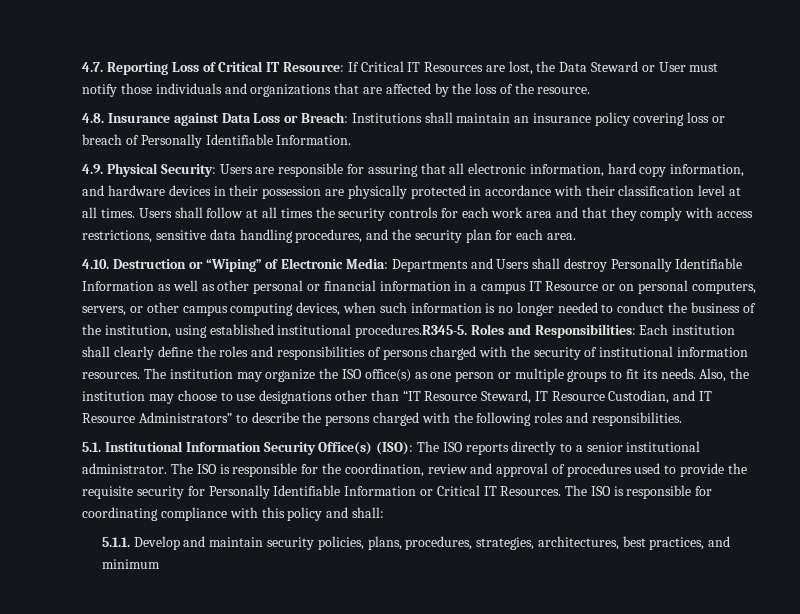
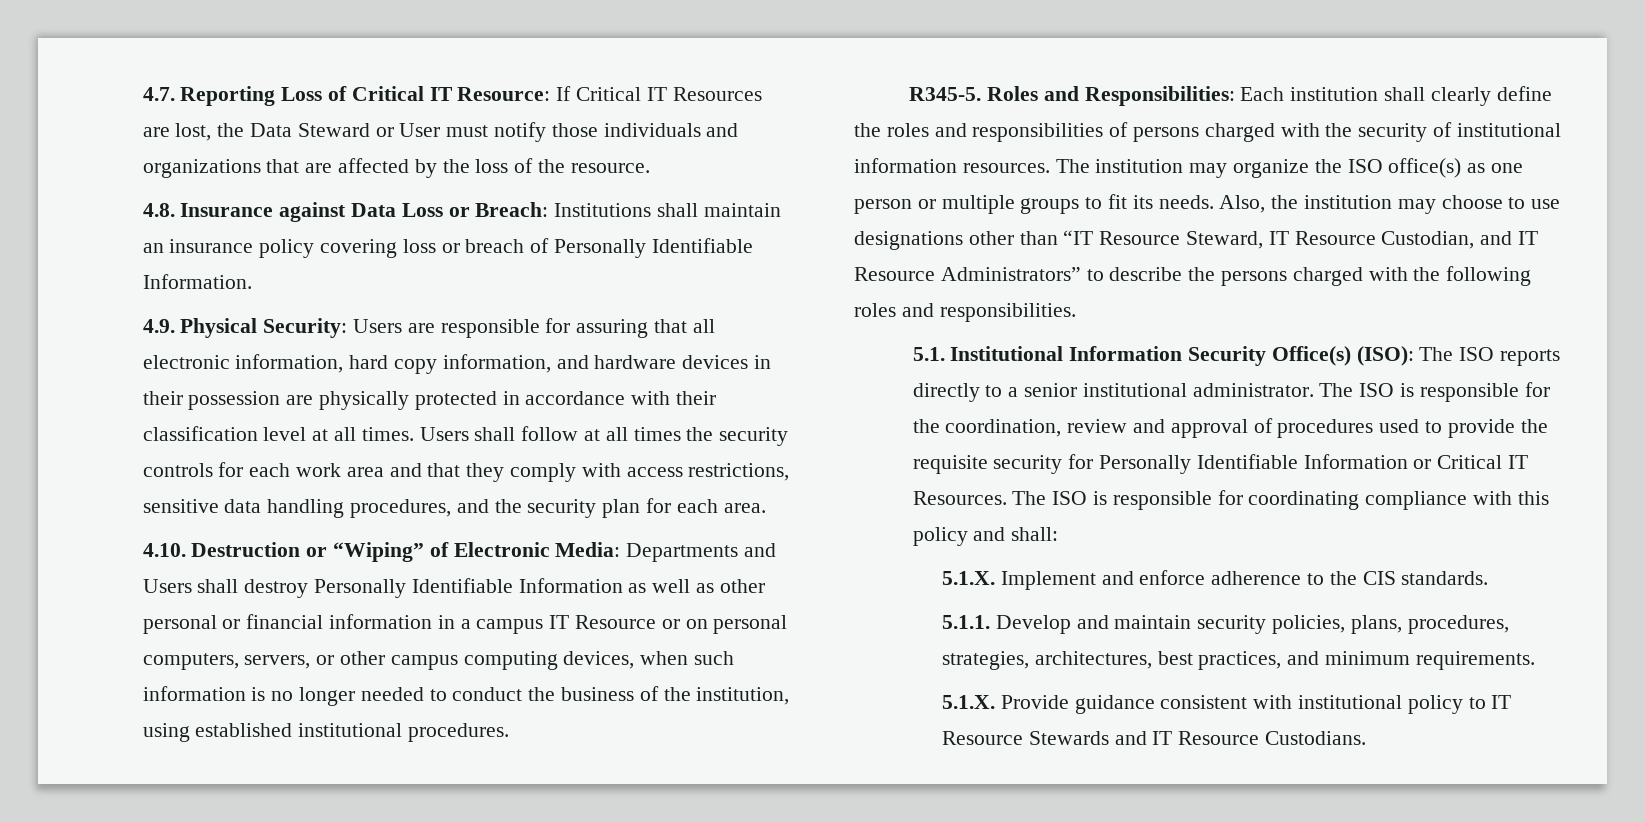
- Departments and Users shall destroy Personally Identifiable Information as well as other personal or financial information in a campus IT Resource or on personal computers, servers, or other campus computing devices, when such information is no longer needed to conduct the business of the institution, using established institutional procedures.R345-5. Roles and Responsibilities:
+ Departments and Users shall destroy Personally Identifiable Information as well as other personal or financial information in a campus IT Resource or on personal computers, servers, or other campus computing devices, when such information is no longer needed to conduct the business of the institution, using established institutional procedures.
+ R345-5. Roles and Responsibilities:
+ 5.1.X. Implement and enforce adherence to the CIS standards.
- 5.1.1. Develop and maintain security policies, plans, procedures, strategies, architectures, best practices, and minimum
+ 5.1.1. Develop and maintain security policies, plans, procedures, strategies, architectures, best practices, and minimum requirements.
+ 5.1.X. Provide guidance consistent with institutional policy to IT Resource Stewards and IT Resource Custodians.

